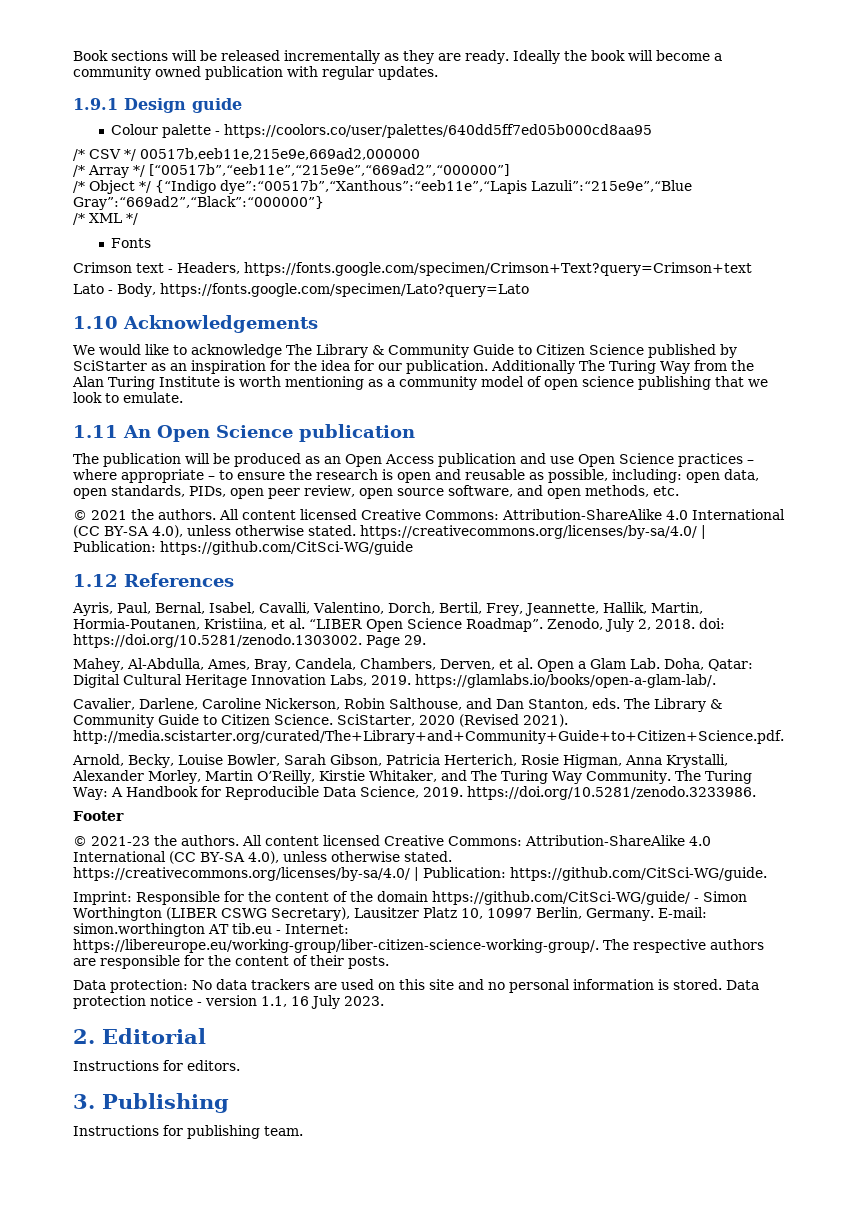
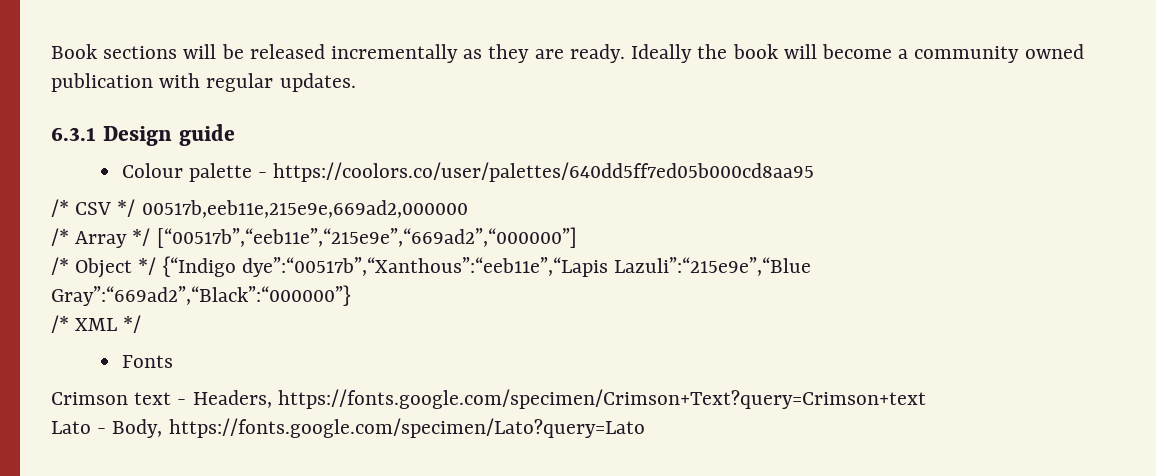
- 1.9.1 Design guide
+ 6.3.1 Design guide
- 1.10 Acknowledgements
- We would like to acknowledge The Library & Community Guide to Citizen Science published by SciStarter as an inspiration for the idea for our publication. Additionally The Turing Way from the Alan Turing Institute is worth mentioning as a community model of open science publishing that we look to emulate.
- 1.11 An Open Science publication
- The publication will be produced as an Open Access publication and use Open Science practices – where appropriate – to ensure the research is open and reusable as possible, including: open data, open standards, PIDs, open peer review, open source software, and open methods, etc.
- © 2021 the authors. All content licensed Creative Commons: Attribution-ShareAlike 4.0 International (CC BY-SA 4.0), unless otherwise stated. https://creativecommons.org/licenses/by-sa/4.0/ | Publication: https://github.com/CitSci-WG/guide
- 1.12 References
- Ayris, Paul, Bernal, Isabel, Cavalli, Valentino, Dorch, Bertil, Frey, Jeannette, Hallik, Martin, Hormia-Poutanen, Kristiina, et al. “LIBER Open Science Roadmap”. Zenodo, July 2, 2018. doi: https://doi.org/10.5281/zenodo.1303002. Page 29.
- Mahey, Al-Abdulla, Ames, Bray, Candela, Chambers, Derven, et al. Open a Glam Lab. Doha, Qatar: Digital Cultural Heritage Innovation Labs, 2019. https://glamlabs.io/books/open-a-glam-lab/.
- Cavalier, Darlene, Caroline Nickerson, Robin Salthouse, and Dan Stanton, eds. The Library & Community Guide to Citizen Science. SciStarter, 2020 (Revised 2021). http://media.scistarter.org/curated/The+Library+and+Community+Guide+to+Citizen+Science.pdf.
- Arnold, Becky, Louise Bowler, Sarah Gibson, Patricia Herterich, Rosie Higman, Anna Krystalli, Alexander Morley, Martin O’Reilly, Kirstie Whitaker, and The Turing Way Community. The Turing Way: A Handbook for Reproducible Data Science, 2019. https://doi.org/10.5281/zenodo.3233986.
- Footer
- © 2021-23 the authors. All content licensed Creative Commons: Attribution-ShareAlike 4.0 International (CC BY-SA 4.0), unless otherwise stated. https://creativecommons.org/licenses/by-sa/4.0/ | Publication: https://github.com/CitSci-WG/guide.
- Imprint: Responsible for the content of the domain https://github.com/CitSci-WG/guide/ - Simon Worthington (LIBER CSWG Secretary), Lausitzer Platz 10, 10997 Berlin, Germany. E-mail: simon.worthington AT tib.eu - Internet: https://libereurope.eu/working-group/liber-citizen-science-working-group/. The respective authors are responsible for the content of their posts.
- Data protection: No data trackers are used on this site and no personal information is stored. Data protection notice - version 1.1, 16 July 2023.
- 2. Editorial
- Instructions for editors.
- 3. Publishing
- Instructions for publishing team.

